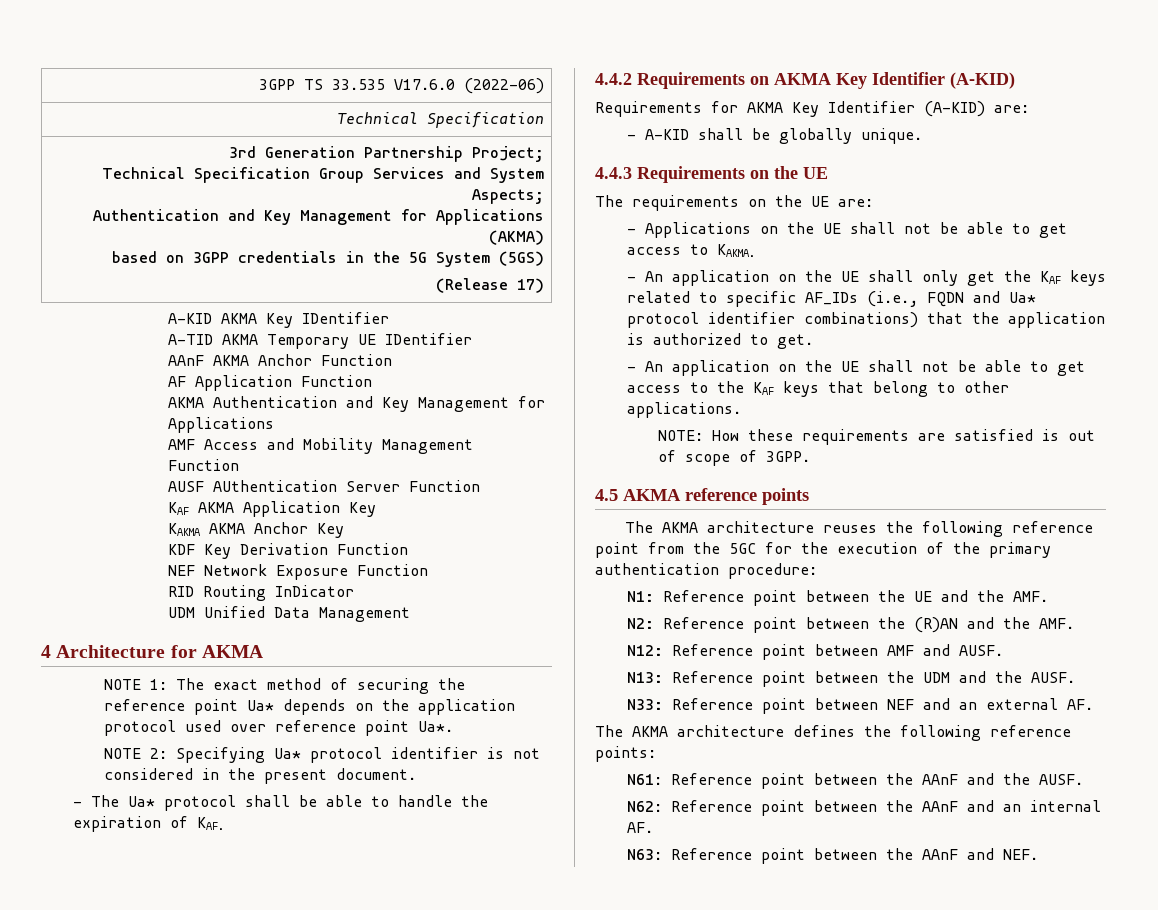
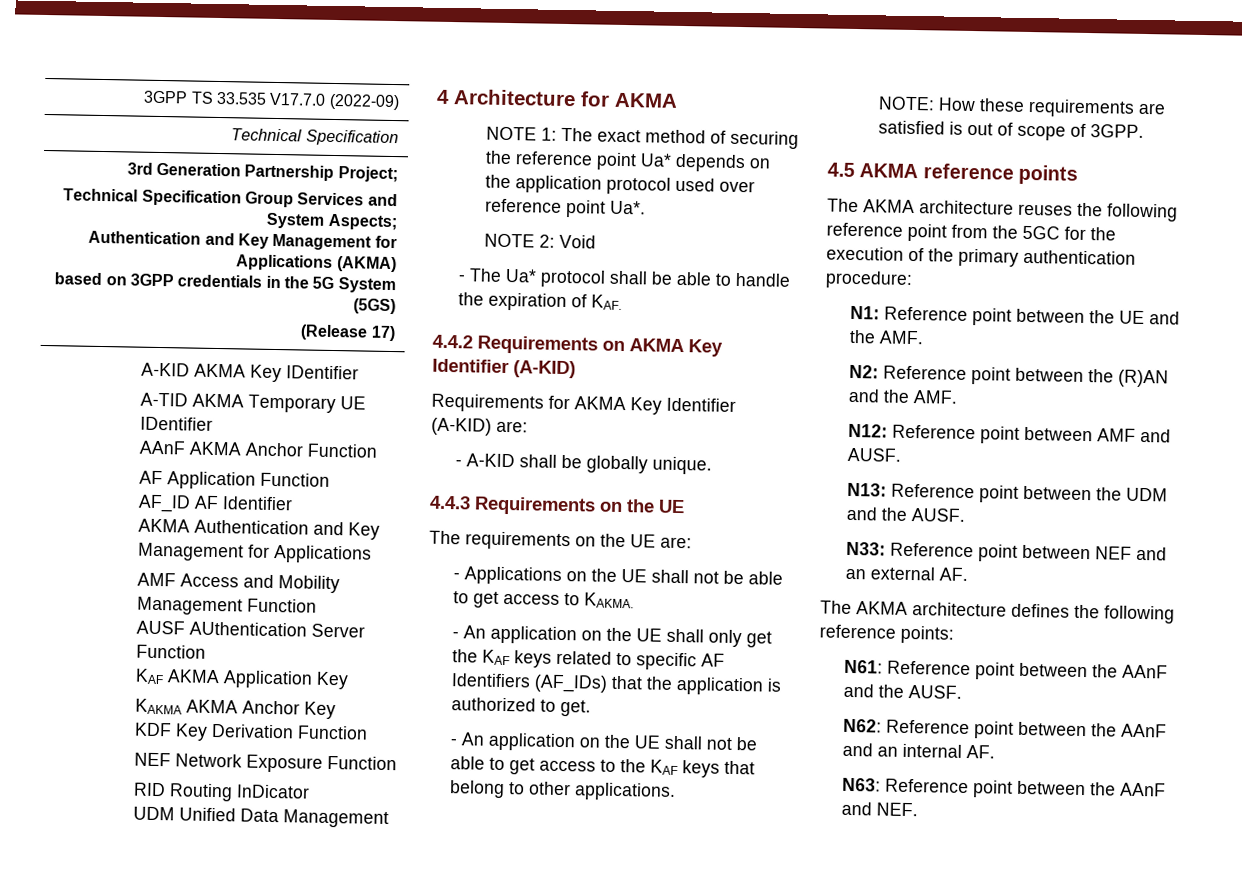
- 3GPP TS 33.535 V17.6.0 (2022-06)
+ 3GPP TS 33.535 V17.7.0 (2022-09)
+ AF_ID AF Identifier
- NOTE 2: Specifying Ua* protocol identifier is not considered in the present document.
+ NOTE 2: Void
- - An application on the UE shall only get the KAF keys related to specific AF_IDs (i.e., FQDN and Ua* protocol identifier combinations) that the application is authorized to get.
+ - An application on the UE shall only get the KAF keys related to specific AF Identifiers (AF_IDs) that the application is authorized to get.

